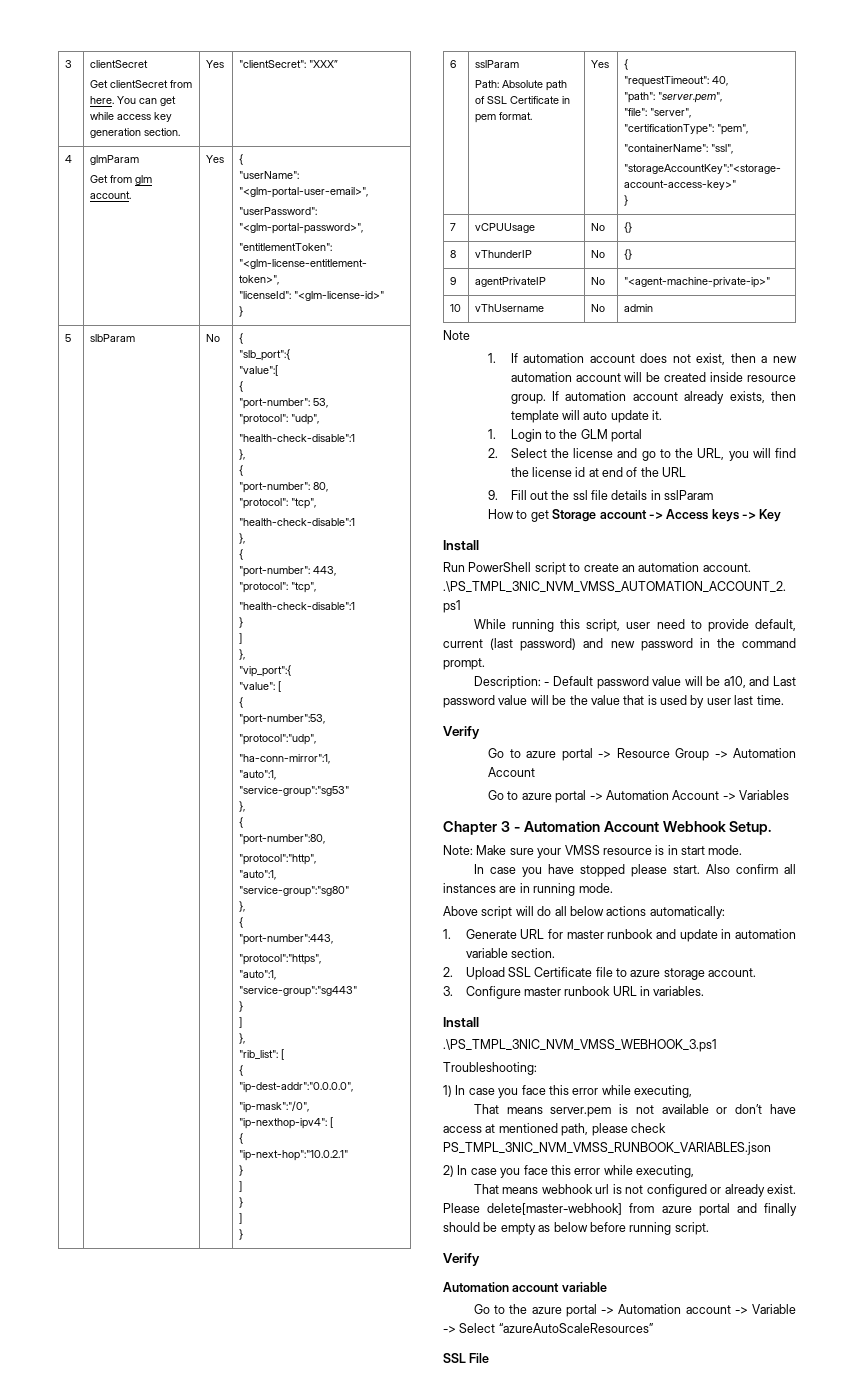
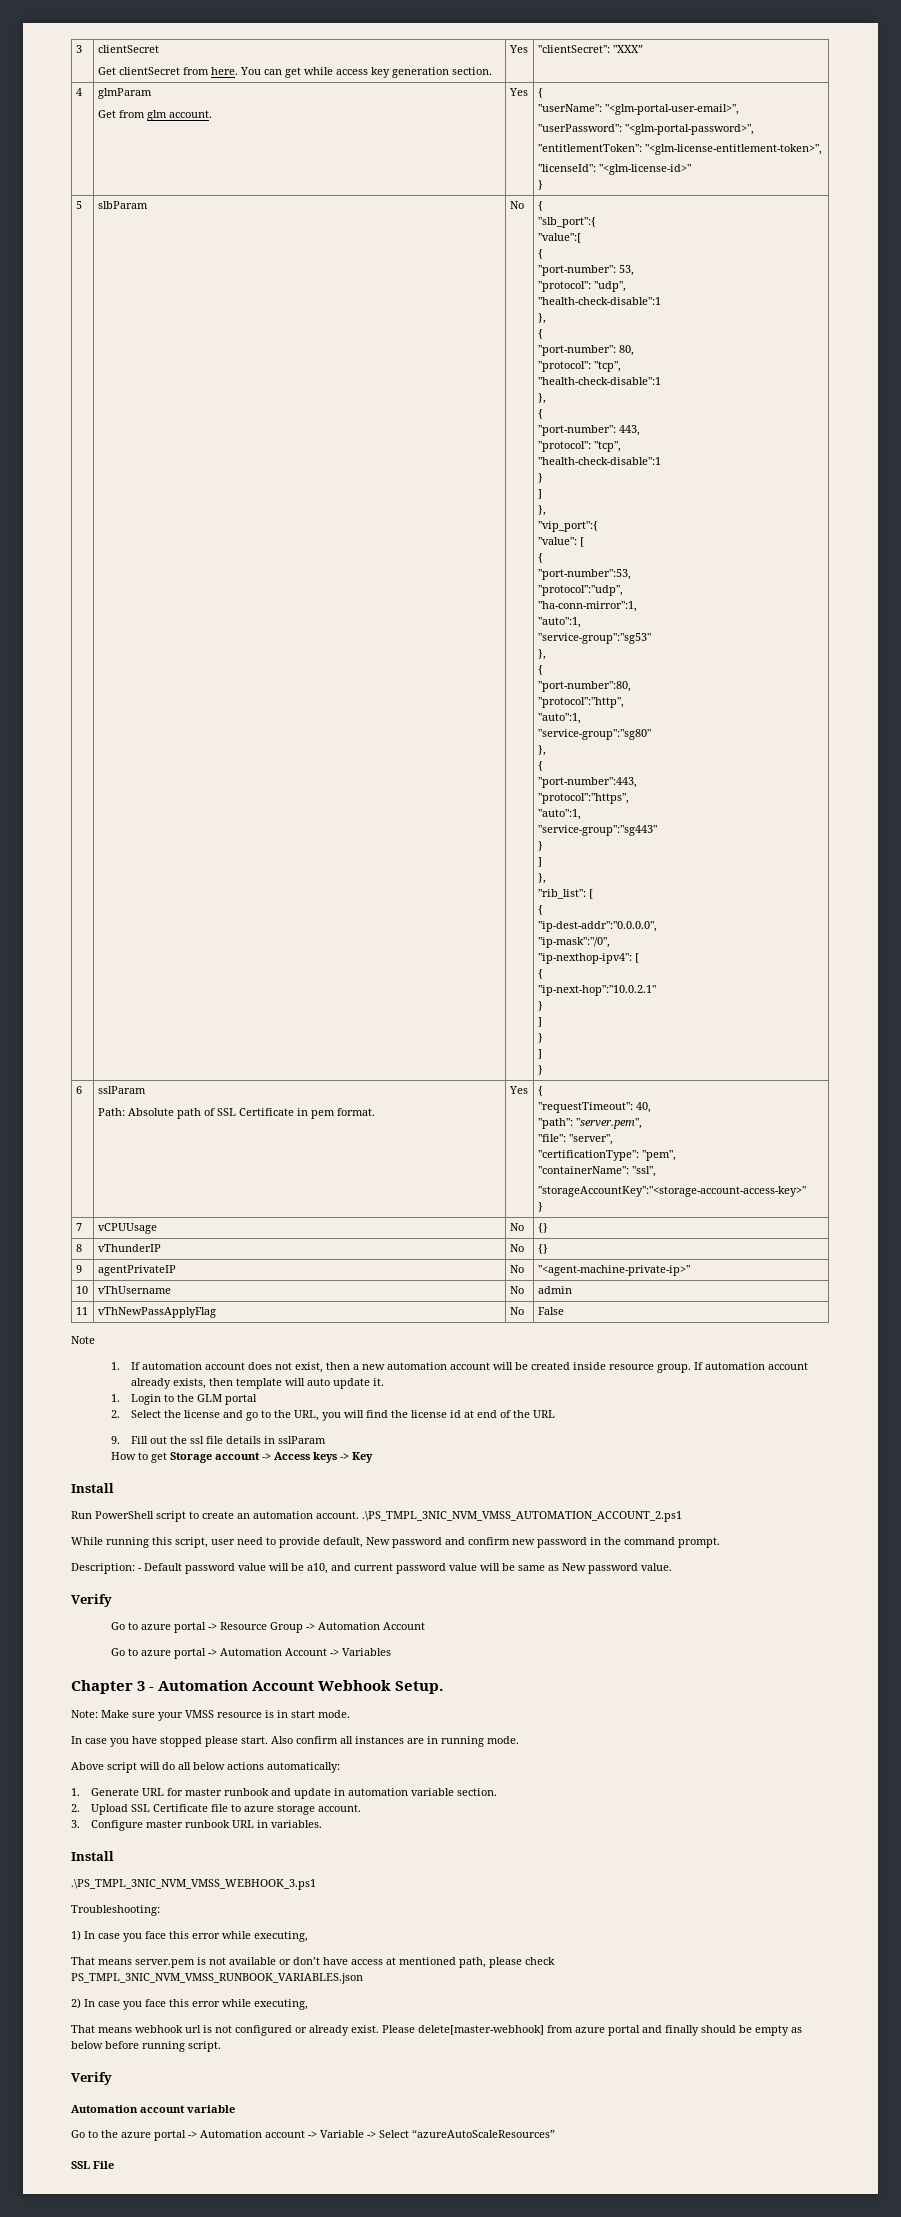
+ 11 | vThNewPassApplyFlag | No | False
- While running this script, user need to provide default, current (last password) and new password in the command prompt.
+ While running this script, user need to provide default, New password and confirm new password in the command prompt.
- Description: - Default password value will be a10, and Last password value will be the value that is used by user last time.
+ Description: - Default password value will be a10, and current password value will be same as New password value.

